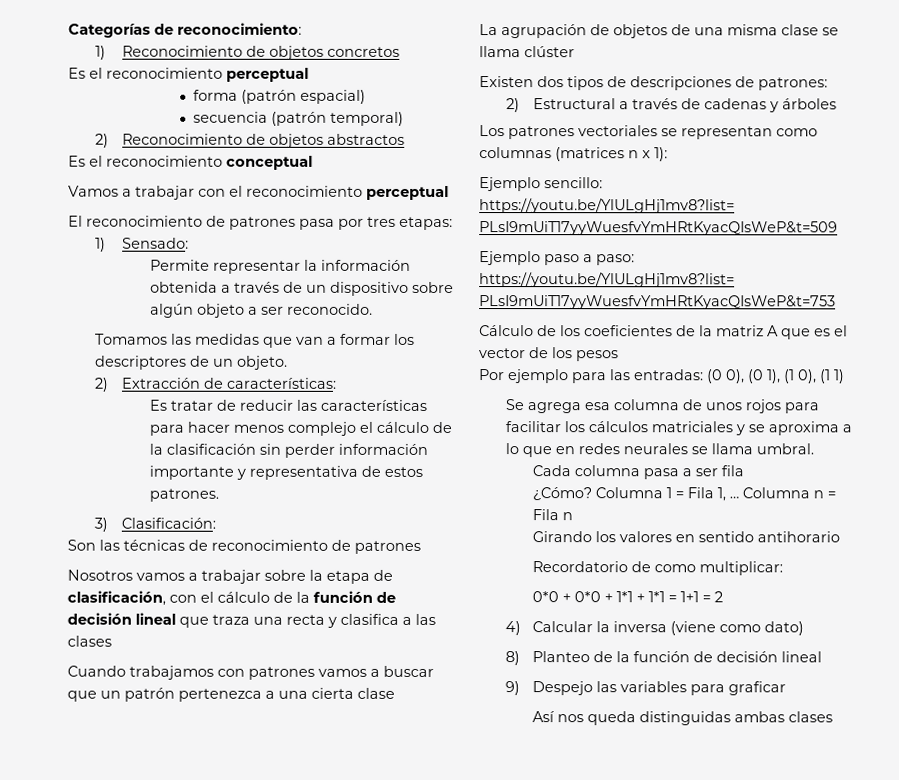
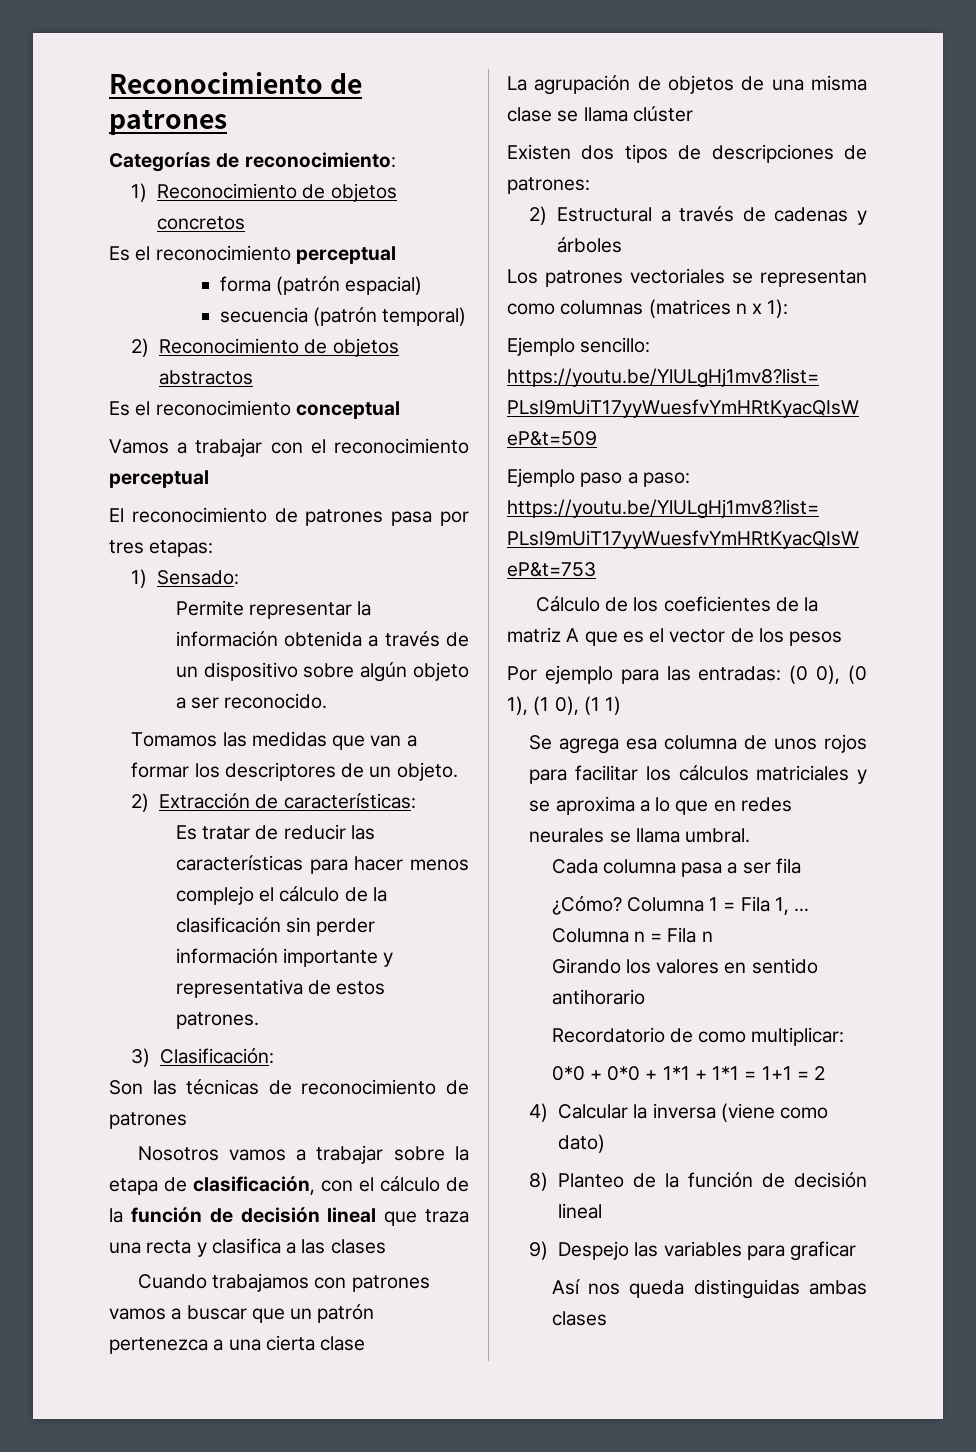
+ Reconocimiento de patrones

